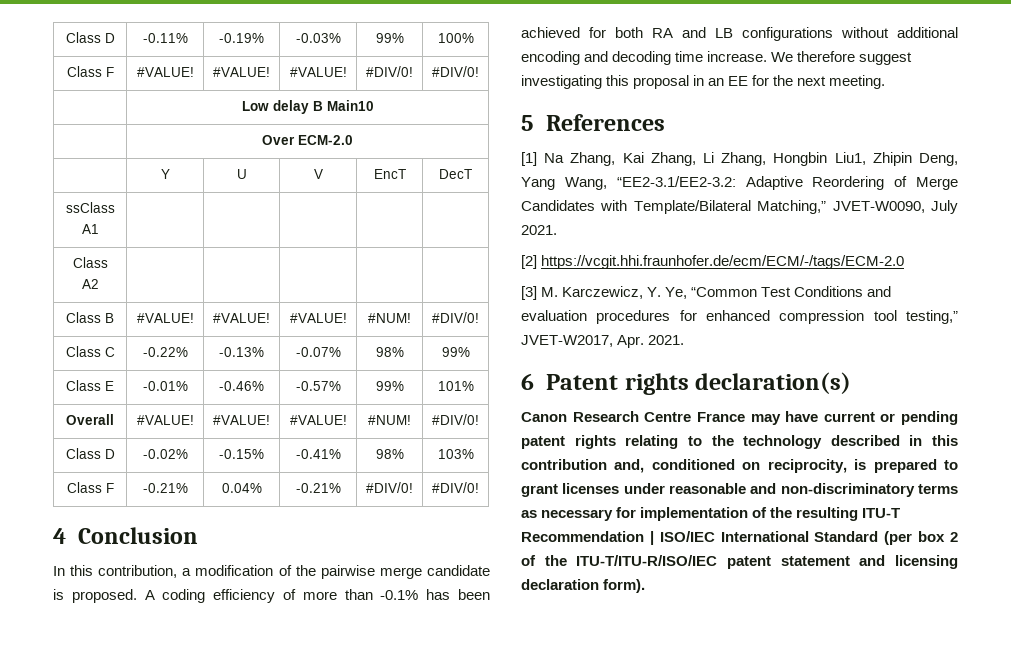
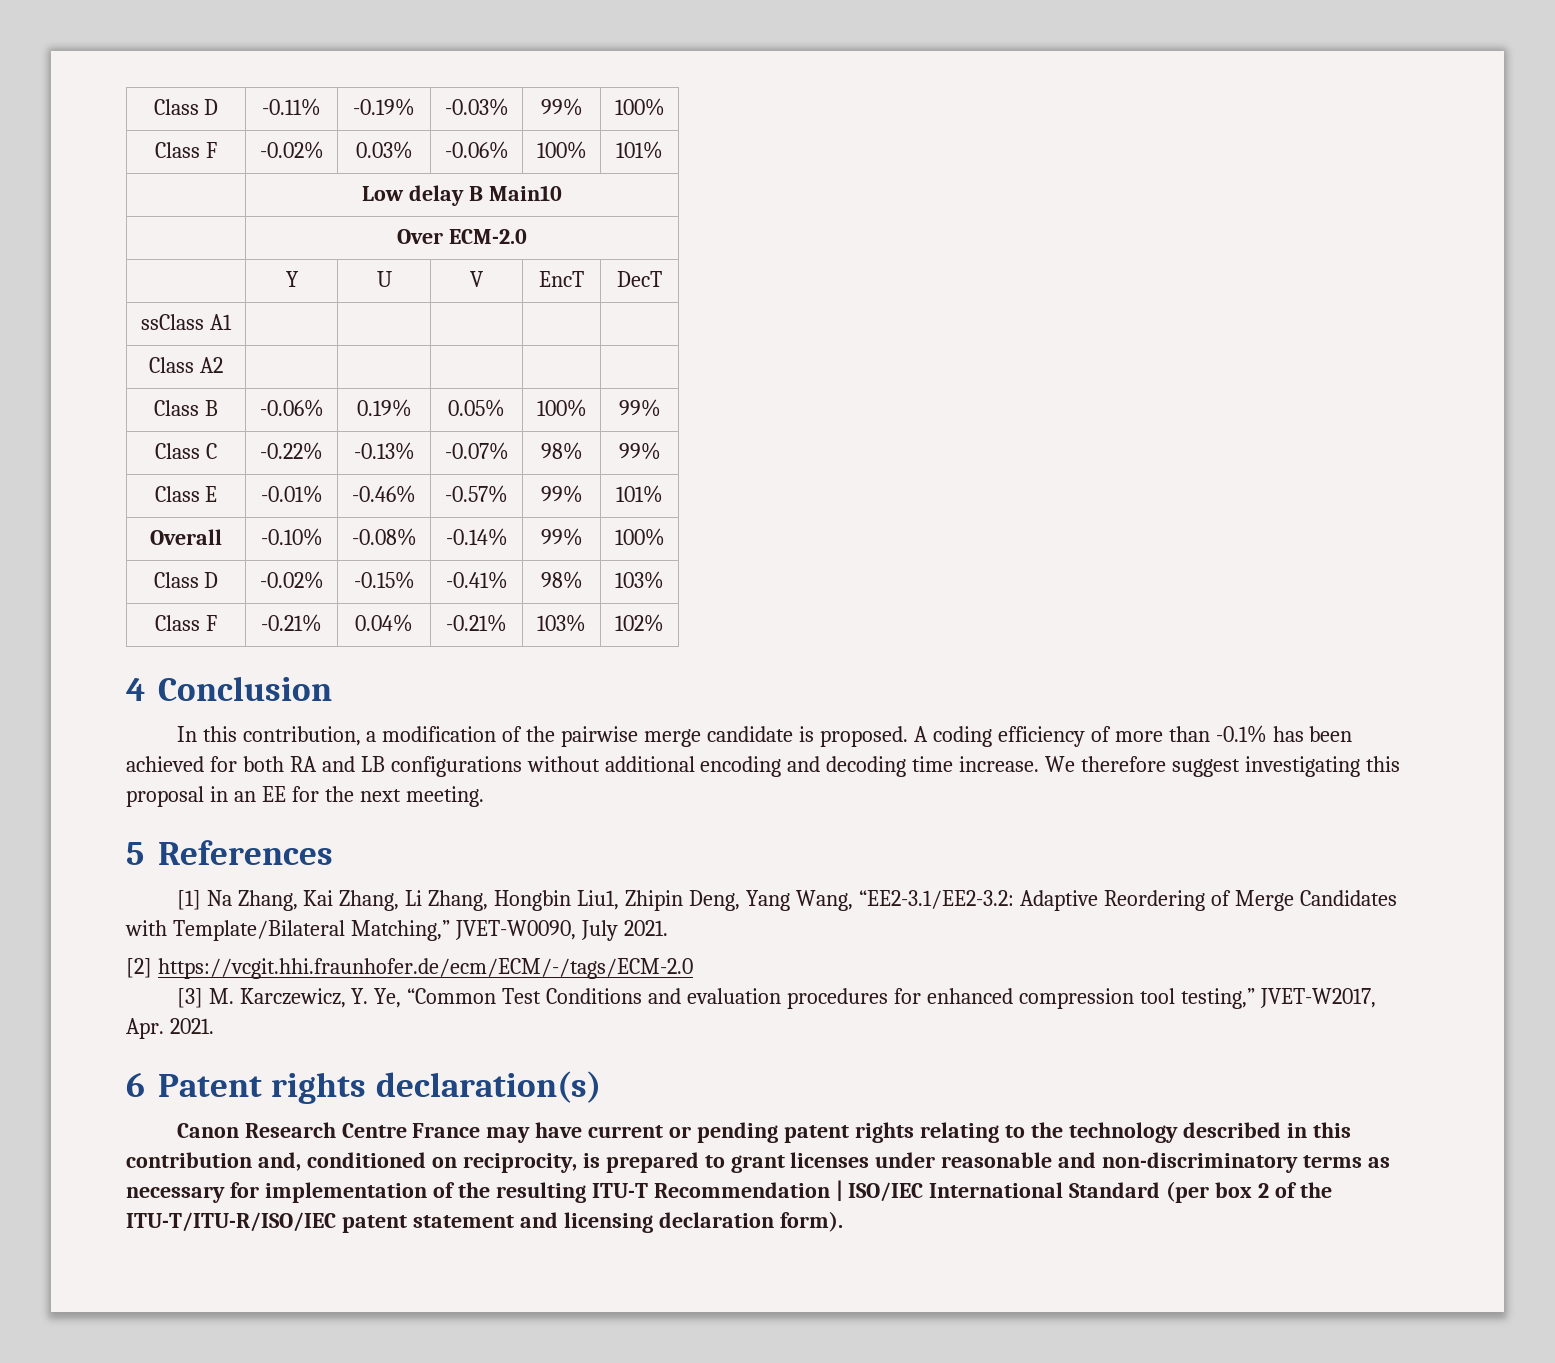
- Class F | #VALUE! | #VALUE! | #VALUE! | #DIV/0! | #DIV/0!
+ Class F | -0.02% | 0.03% | -0.06% | 100% | 101%
- Class B | #VALUE! | #VALUE! | #VALUE! | #NUM! | #DIV/0!
+ Class B | -0.06% | 0.19% | 0.05% | 100% | 99%
- Overall | #VALUE! | #VALUE! | #VALUE! | #NUM! | #DIV/0!
+ Overall | -0.10% | -0.08% | -0.14% | 99% | 100%
- Class F | -0.21% | 0.04% | -0.21% | #DIV/0! | #DIV/0!
+ Class F | -0.21% | 0.04% | -0.21% | 103% | 102%

